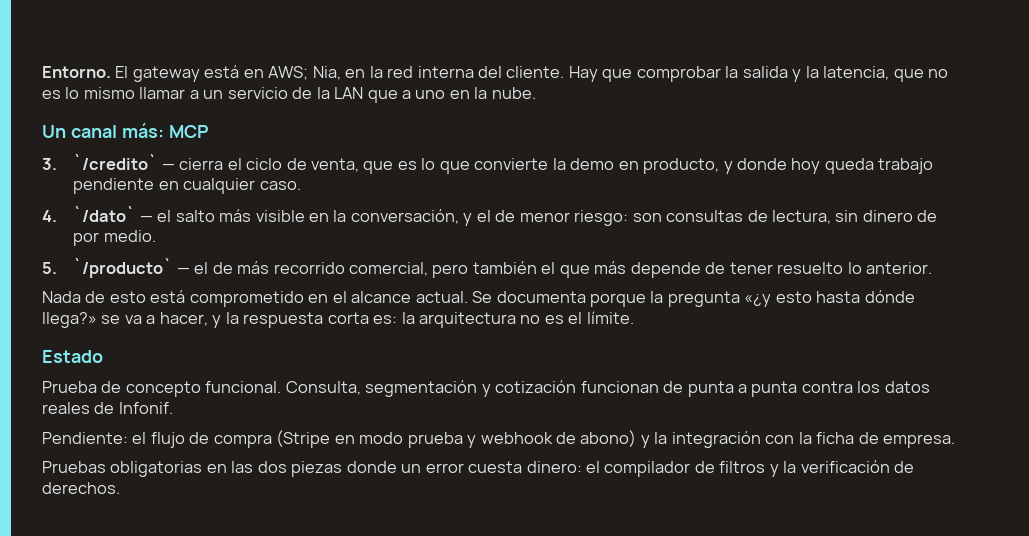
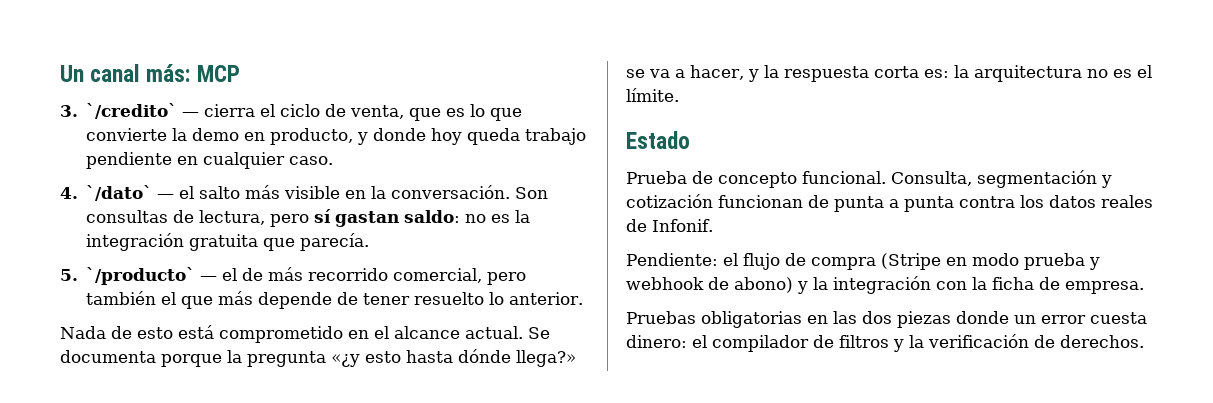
- Entorno. El gateway está en AWS; Nia, en la red interna del cliente. Hay que comprobar la salida y la latencia, que no es lo mismo llamar a un servicio de la LAN que a uno en la nube.
- 4. `/dato` — el salto más visible en la conversación, y el de menor riesgo: son consultas de lectura, sin dinero de por medio.
+ 4. `/dato` — el salto más visible en la conversación. Son consultas de lectura, pero sí gastan saldo: no es la integración gratuita que parecía.

